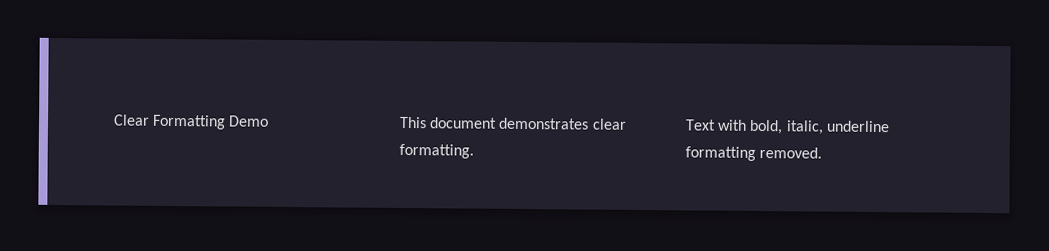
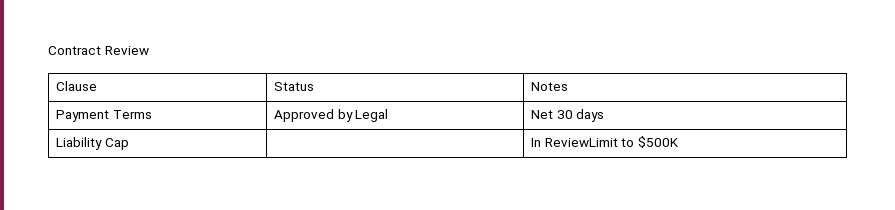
- Clear Formatting Demo
- This document demonstrates clear formatting.
- Text with bold, italic, underline formatting removed.
+ Contract Review
+ Clause | Status | Notes
+ Payment Terms | Approved by Legal | Net 30 days
+ Liability Cap | | In ReviewLimit to $500K

